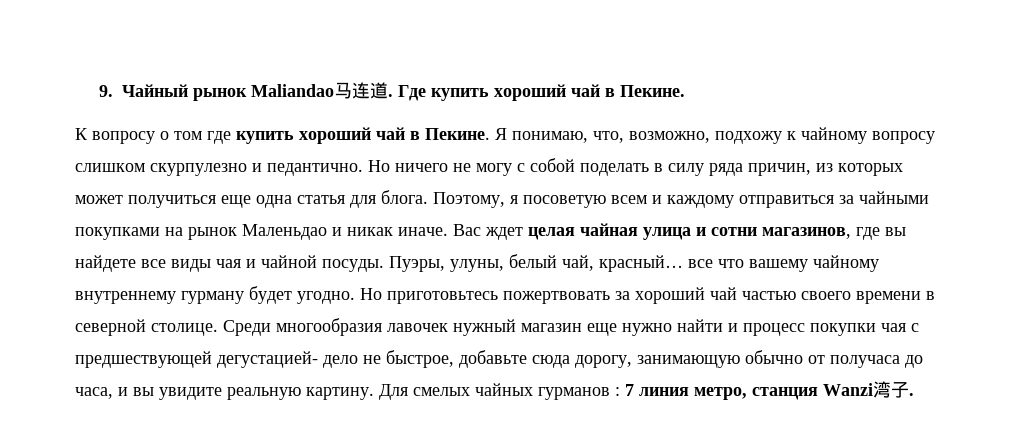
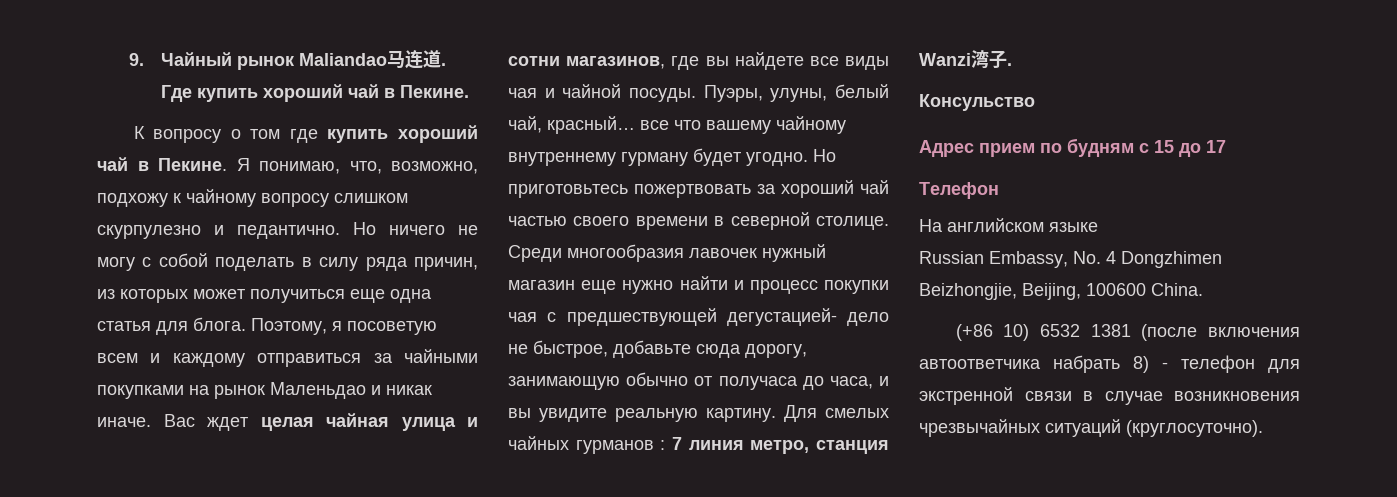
+ Консульство
+ Адрес прием по будням с 15 до 17
+ Телефон
+ На английском языке
+ Russian Embassy, No. 4 Dongzhimen Beizhongjie, Beijing, 100600 China.
+ (+86 10) 6532 1381 (после включения автоответчика набрать 8) - телефон для экстренной связи в случае возникновения чрезвычайных ситуаций (круглосуточно).

